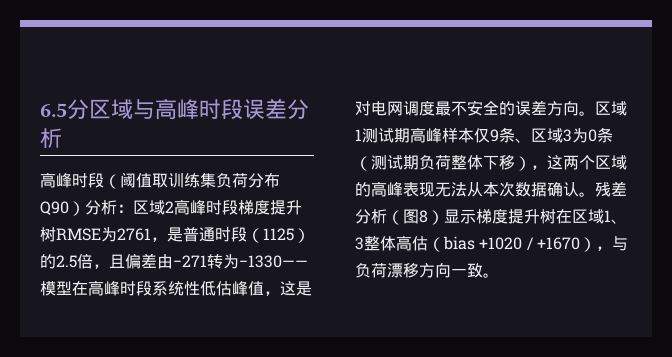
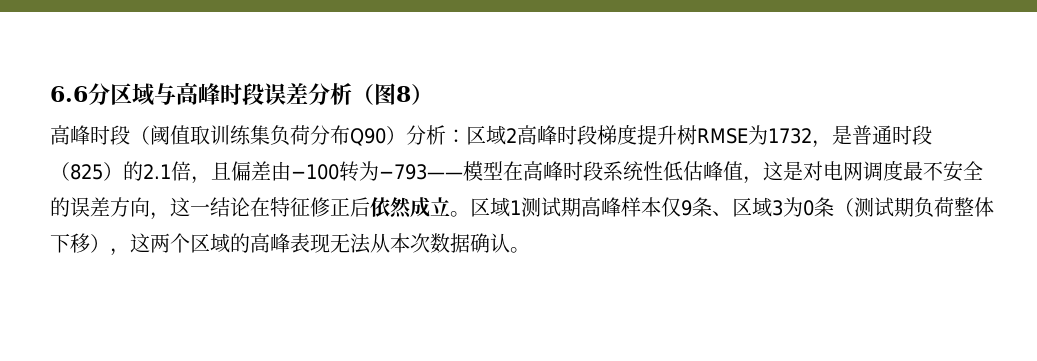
- 6.5分区域与高峰时段误差分析
+ 6.6分区域与高峰时段误差分析（图8）
- 高峰时段（阈值取训练集负荷分布Q90）分析：区域2高峰时段梯度提升树RMSE为2761，是普通时段（1125）的2.5倍，且偏差由−271转为−1330——模型在高峰时段系统性低估峰值，这是对电网调度最不安全的误差方向。
+ 高峰时段（阈值取训练集负荷分布Q90）分析：区域2高峰时段梯度提升树RMSE为1732，是普通时段（825）的2.1倍，且偏差由−100转为−793——模型在高峰时段系统性低估峰值，这是对电网调度最不安全的误差方向，这一结论在特征修正后依然成立。
- 残差分析（图8）显示梯度提升树在区域1、3整体高估（bias +1020 / +1670），与负荷漂移方向一致。

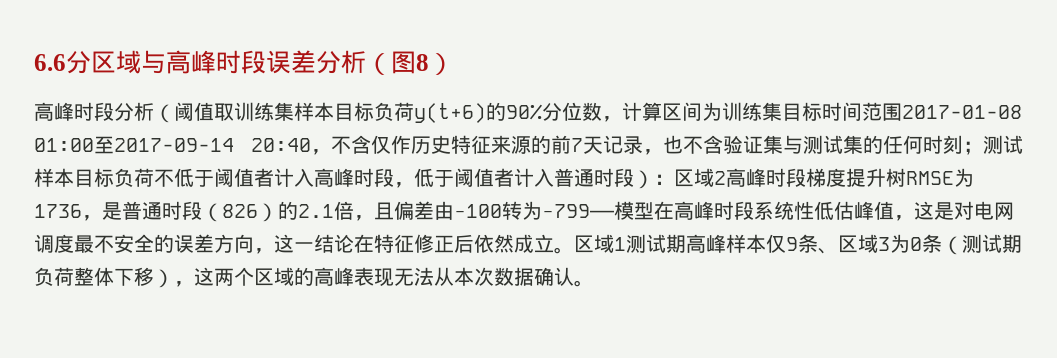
- 高峰时段（阈值取训练集负荷分布Q90）分析：区域2高峰时段梯度提升树RMSE为1732，是普通时段（825）的2.1倍，且偏差由−100转为−793——模型在高峰时段系统性低估峰值，这是对电网调度最不安全的误差方向，这一结论在特征修正后依然成立。
+ 高峰时段分析（阈值取训练集样本目标负荷y(t+6)的90%分位数，计算区间为训练集目标时间范围2017-01-08 01:00至2017-09-14 20:40，不含仅作历史特征来源的前7天记录，也不含验证集与测试集的任何时刻；测试样本目标负荷不低于阈值者计入高峰时段，低于阈值者计入普通时段）：区域2高峰时段梯度提升树RMSE为1736，是普通时段（826）的2.1倍，且偏差由−100转为−799——模型在高峰时段系统性低估峰值，这是对电网调度最不安全的误差方向，这一结论在特征修正后依然成立。

